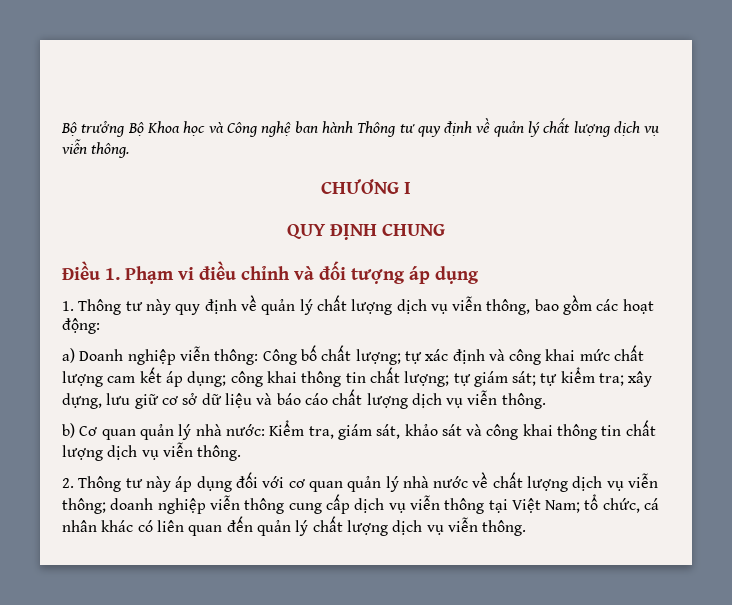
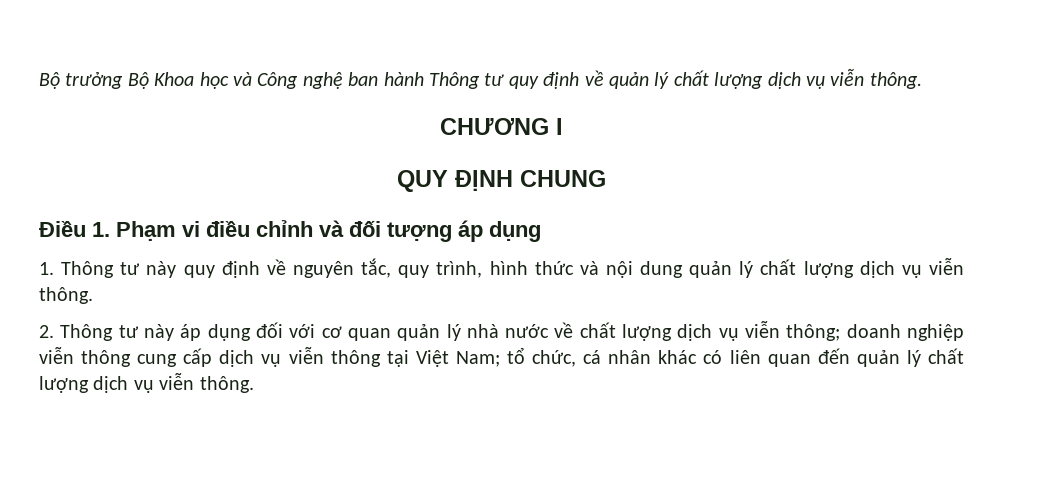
- 1. Thông tư này quy định về quản lý chất lượng dịch vụ viễn thông, bao gồm các hoạt động:
- a) Doanh nghiệp viễn thông: Công bố chất lượng; tự xác định và công khai mức chất lượng cam kết áp dụng; công khai thông tin chất lượng; tự giám sát; tự kiểm tra; xây dựng, lưu giữ cơ sở dữ liệu và báo cáo chất lượng dịch vụ viễn thông.
- b) Cơ quan quản lý nhà nước: Kiểm tra, giám sát, khảo sát và công khai thông tin chất lượng dịch vụ viễn thông.
+ 1. Thông tư này quy định về nguyên tắc, quy trình, hình thức và nội dung quản lý chất lượng dịch vụ viễn thông.

